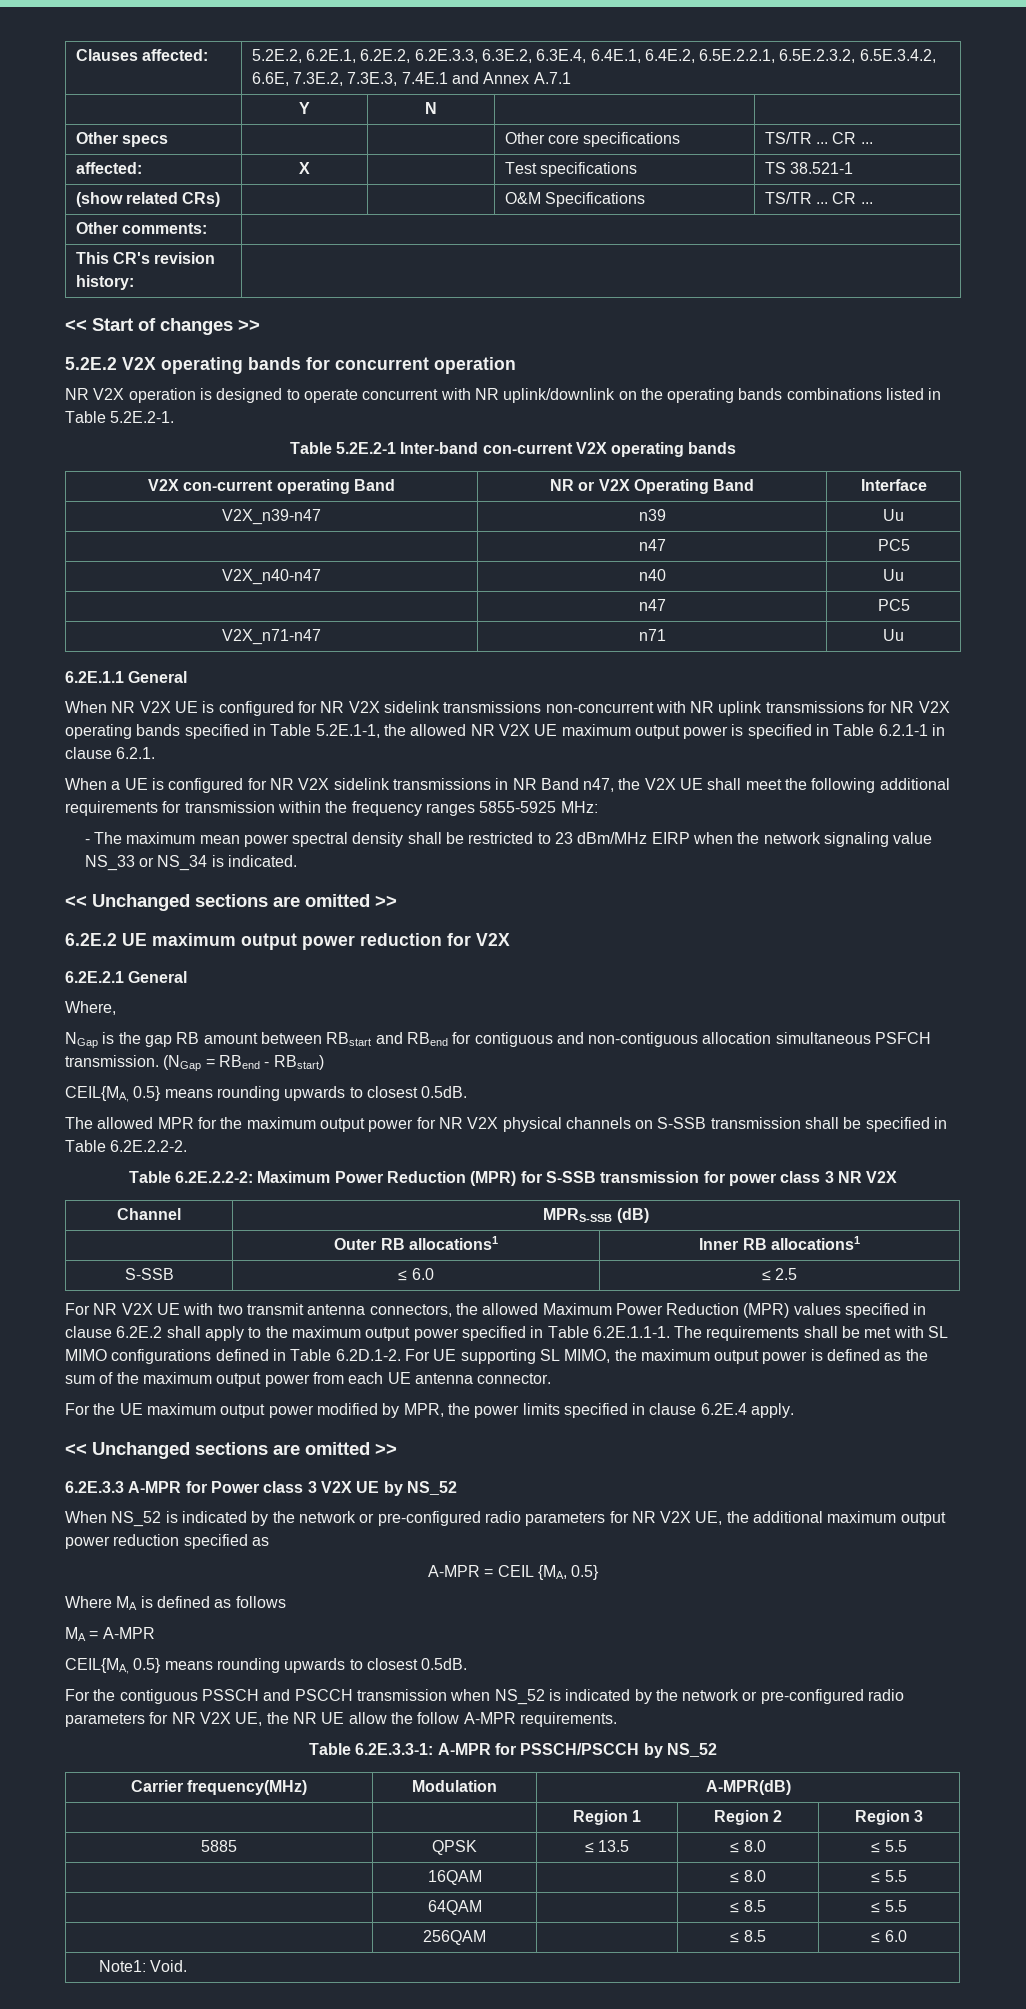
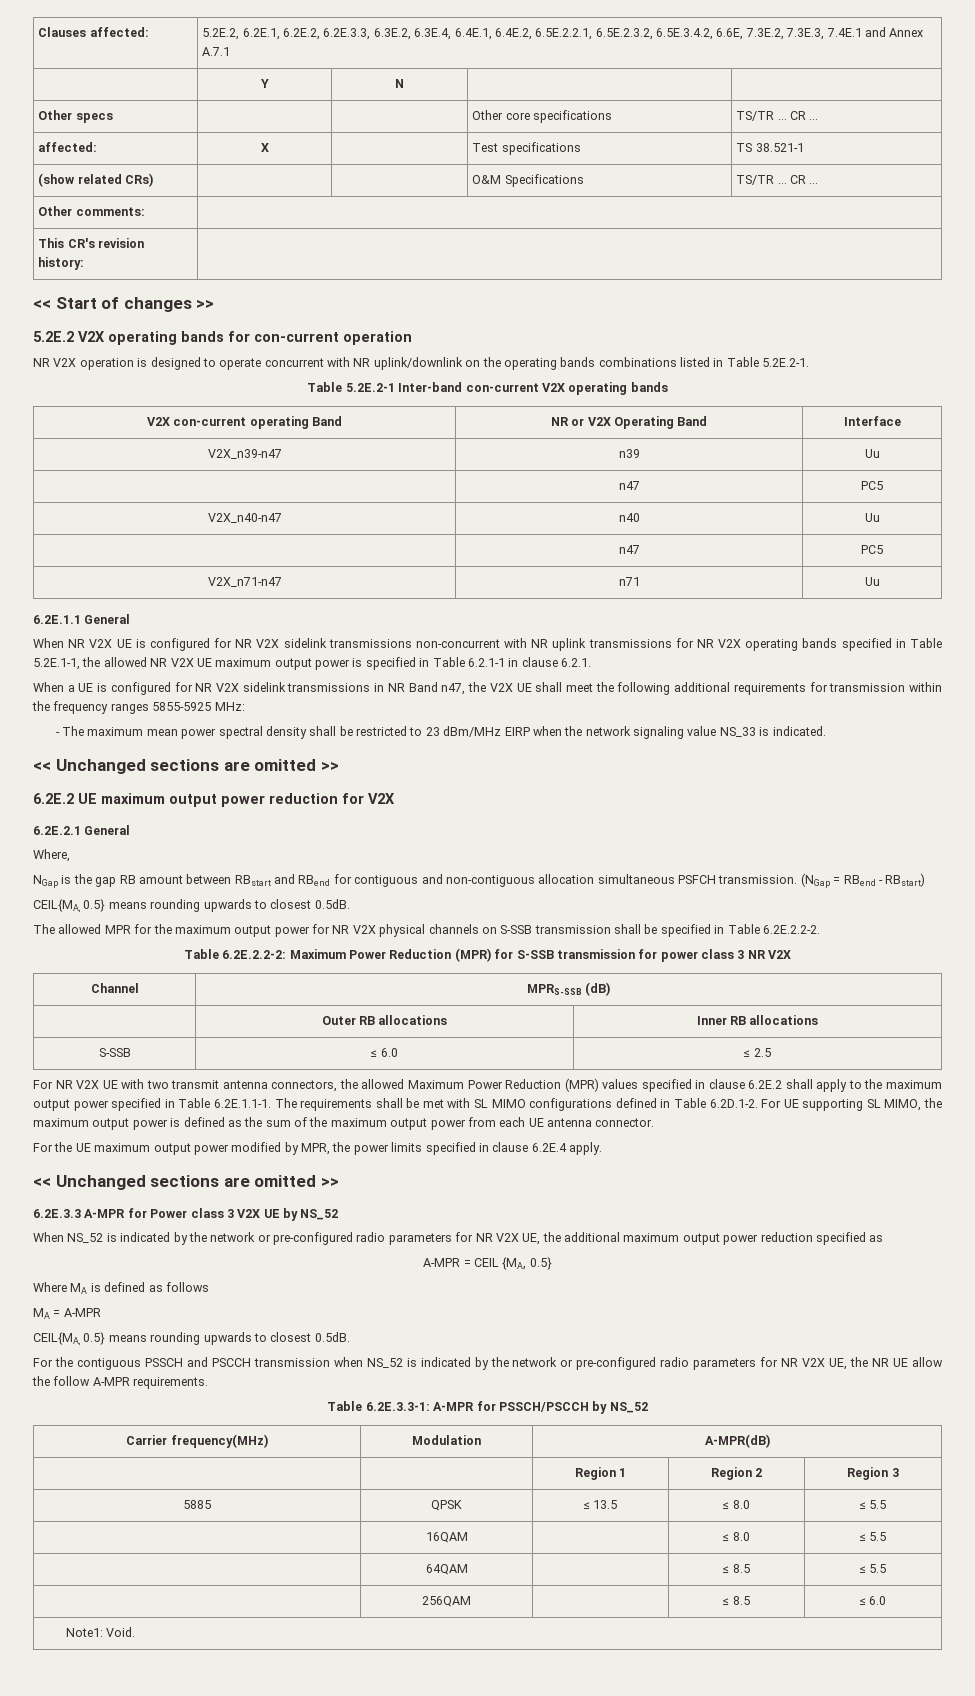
- 5.2E.2 V2X operating bands for concurrent operation
+ 5.2E.2 V2X operating bands for con-current operation
- - The maximum mean power spectral density shall be restricted to 23 dBm/MHz EIRP when the network signaling value NS_33 or NS_34 is indicated.
+ - The maximum mean power spectral density shall be restricted to 23 dBm/MHz EIRP when the network signaling value NS_33 is indicated.
- | Outer RB allocations1 | Inner RB allocations1
+ | Outer RB allocations | Inner RB allocations

